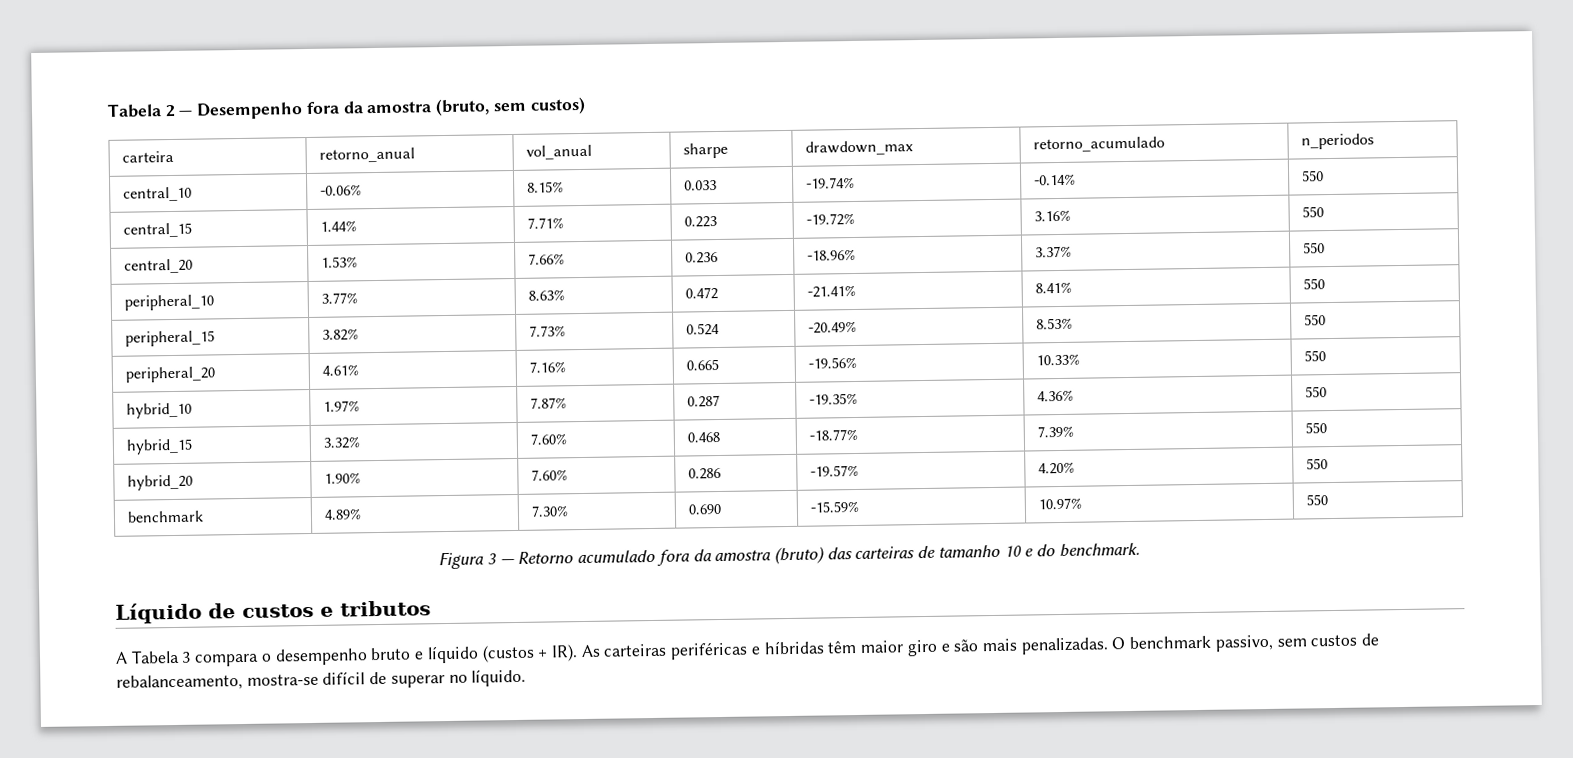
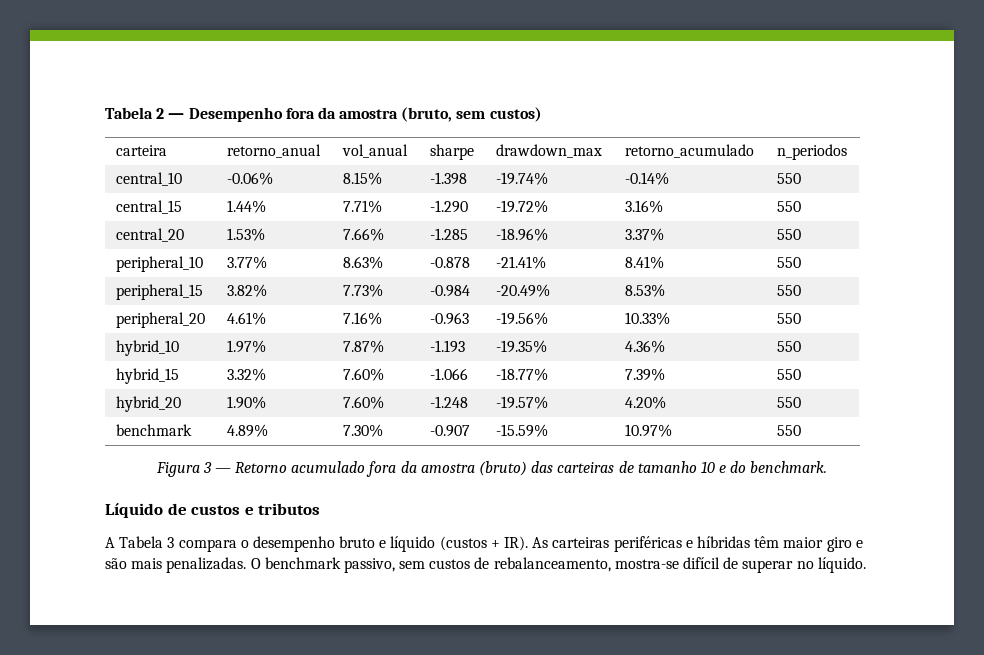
- central_10 | -0.06% | 8.15% | 0.033 | -19.74% | -0.14% | 550
+ central_10 | -0.06% | 8.15% | -1.398 | -19.74% | -0.14% | 550
- central_15 | 1.44% | 7.71% | 0.223 | -19.72% | 3.16% | 550
+ central_15 | 1.44% | 7.71% | -1.290 | -19.72% | 3.16% | 550
- central_20 | 1.53% | 7.66% | 0.236 | -18.96% | 3.37% | 550
+ central_20 | 1.53% | 7.66% | -1.285 | -18.96% | 3.37% | 550
- peripheral_10 | 3.77% | 8.63% | 0.472 | -21.41% | 8.41% | 550
+ peripheral_10 | 3.77% | 8.63% | -0.878 | -21.41% | 8.41% | 550
- peripheral_15 | 3.82% | 7.73% | 0.524 | -20.49% | 8.53% | 550
+ peripheral_15 | 3.82% | 7.73% | -0.984 | -20.49% | 8.53% | 550
- peripheral_20 | 4.61% | 7.16% | 0.665 | -19.56% | 10.33% | 550
+ peripheral_20 | 4.61% | 7.16% | -0.963 | -19.56% | 10.33% | 550
- hybrid_10 | 1.97% | 7.87% | 0.287 | -19.35% | 4.36% | 550
+ hybrid_10 | 1.97% | 7.87% | -1.193 | -19.35% | 4.36% | 550
- hybrid_15 | 3.32% | 7.60% | 0.468 | -18.77% | 7.39% | 550
+ hybrid_15 | 3.32% | 7.60% | -1.066 | -18.77% | 7.39% | 550
- hybrid_20 | 1.90% | 7.60% | 0.286 | -19.57% | 4.20% | 550
+ hybrid_20 | 1.90% | 7.60% | -1.248 | -19.57% | 4.20% | 550
- benchmark | 4.89% | 7.30% | 0.690 | -15.59% | 10.97% | 550
+ benchmark | 4.89% | 7.30% | -0.907 | -15.59% | 10.97% | 550

